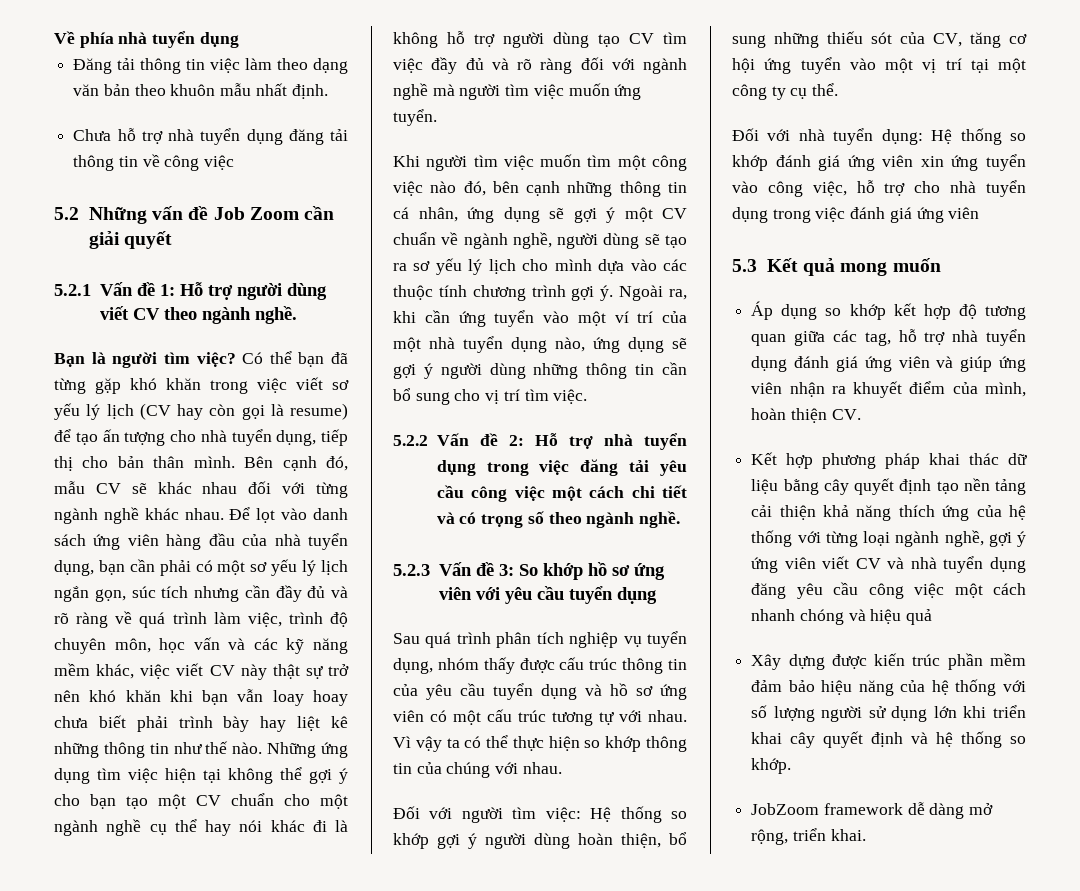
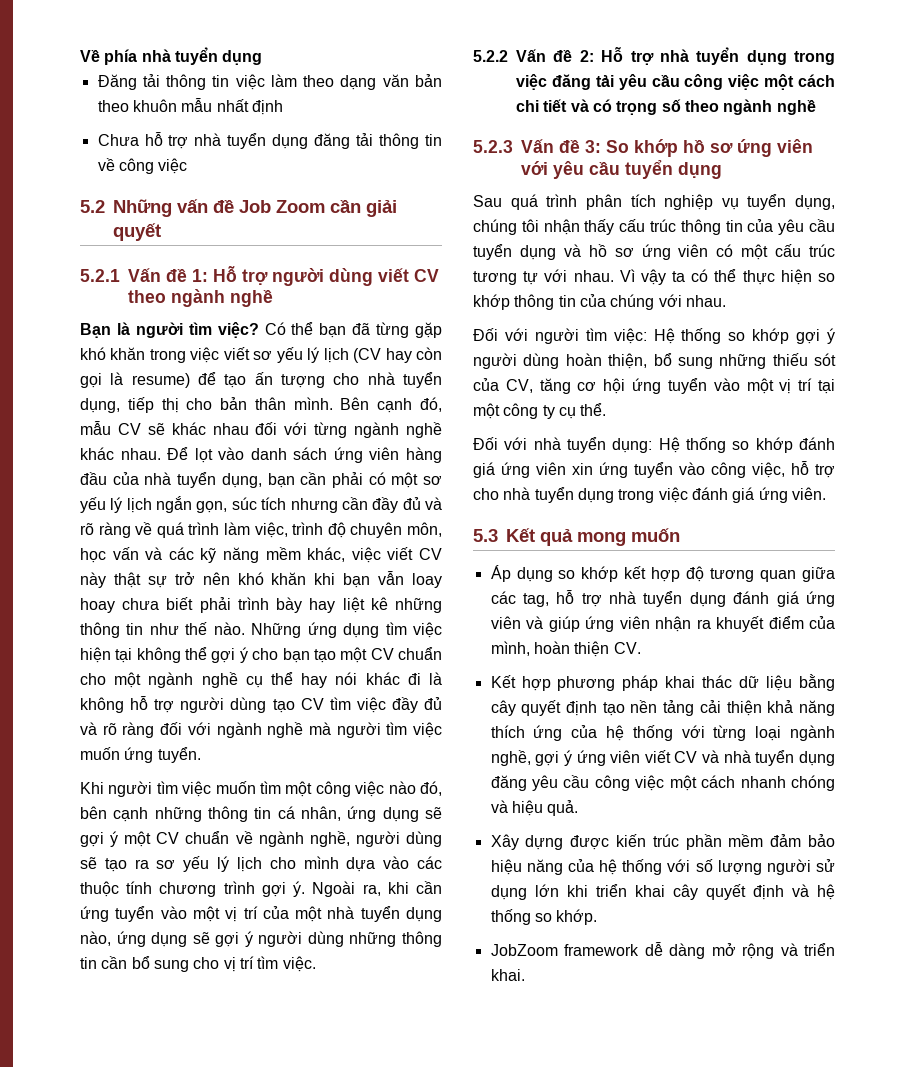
- Đăng tải thông tin việc làm theo dạng văn bản theo khuôn mẫu nhất định.
+ Đăng tải thông tin việc làm theo dạng văn bản theo khuôn mẫu nhất định
- 5.2.1 Vấn đề 1: Hỗ trợ người dùng viết CV theo ngành nghề.
+ 5.2.1 Vấn đề 1: Hỗ trợ người dùng viết CV theo ngành nghề
- Ngoài ra, khi cần ứng tuyển vào một ví trí của một nhà tuyển dụng nào, ứng dụng sẽ gợi ý người dùng những thông tin cần bổ sung cho vị trí tìm việc.
+ Ngoài ra, khi cần ứng tuyển vào một vị trí của một nhà tuyển dụng nào, ứng dụng sẽ gợi ý người dùng những thông tin cần bổ sung cho vị trí tìm việc.
- 5.2.2 Vấn đề 2: Hỗ trợ nhà tuyển dụng trong việc đăng tải yêu cầu công việc một cách chi tiết và có trọng số theo ngành nghề.
+ 5.2.2 Vấn đề 2: Hỗ trợ nhà tuyển dụng trong việc đăng tải yêu cầu công việc một cách chi tiết và có trọng số theo ngành nghề
- Sau quá trình phân tích nghiệp vụ tuyển dụng, nhóm thấy được cấu trúc thông tin của yêu cầu tuyển dụng và hồ sơ ứng viên có một cấu trúc tương tự với nhau.
+ Sau quá trình phân tích nghiệp vụ tuyển dụng, chúng tôi nhận thấy cấu trúc thông tin của yêu cầu tuyển dụng và hồ sơ ứng viên có một cấu trúc tương tự với nhau.
- Đối với nhà tuyển dụng: Hệ thống so khớp đánh giá ứng viên xin ứng tuyển vào công việc, hỗ trợ cho nhà tuyển dụng trong việc đánh giá ứng viên
+ Đối với nhà tuyển dụng: Hệ thống so khớp đánh giá ứng viên xin ứng tuyển vào công việc, hỗ trợ cho nhà tuyển dụng trong việc đánh giá ứng viên.
- Kết hợp phương pháp khai thác dữ liệu bằng cây quyết định tạo nền tảng cải thiện khả năng thích ứng của hệ thống với từng loại ngành nghề, gợi ý ứng viên viết CV và nhà tuyển dụng đăng yêu cầu công việc một cách nhanh chóng và hiệu quả
+ Kết hợp phương pháp khai thác dữ liệu bằng cây quyết định tạo nền tảng cải thiện khả năng thích ứng của hệ thống với từng loại ngành nghề, gợi ý ứng viên viết CV và nhà tuyển dụng đăng yêu cầu công việc một cách nhanh chóng và hiệu quả.
- JobZoom framework dễ dàng mở rộng, triển khai.
+ JobZoom framework dễ dàng mở rộng và triển khai.

